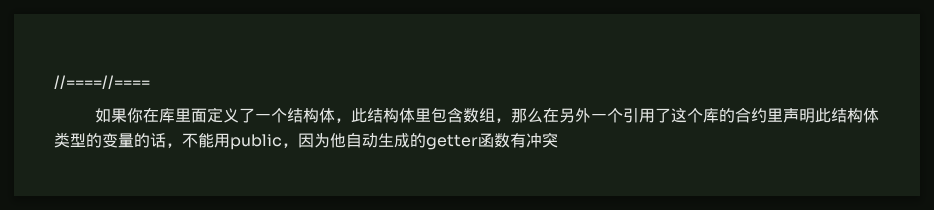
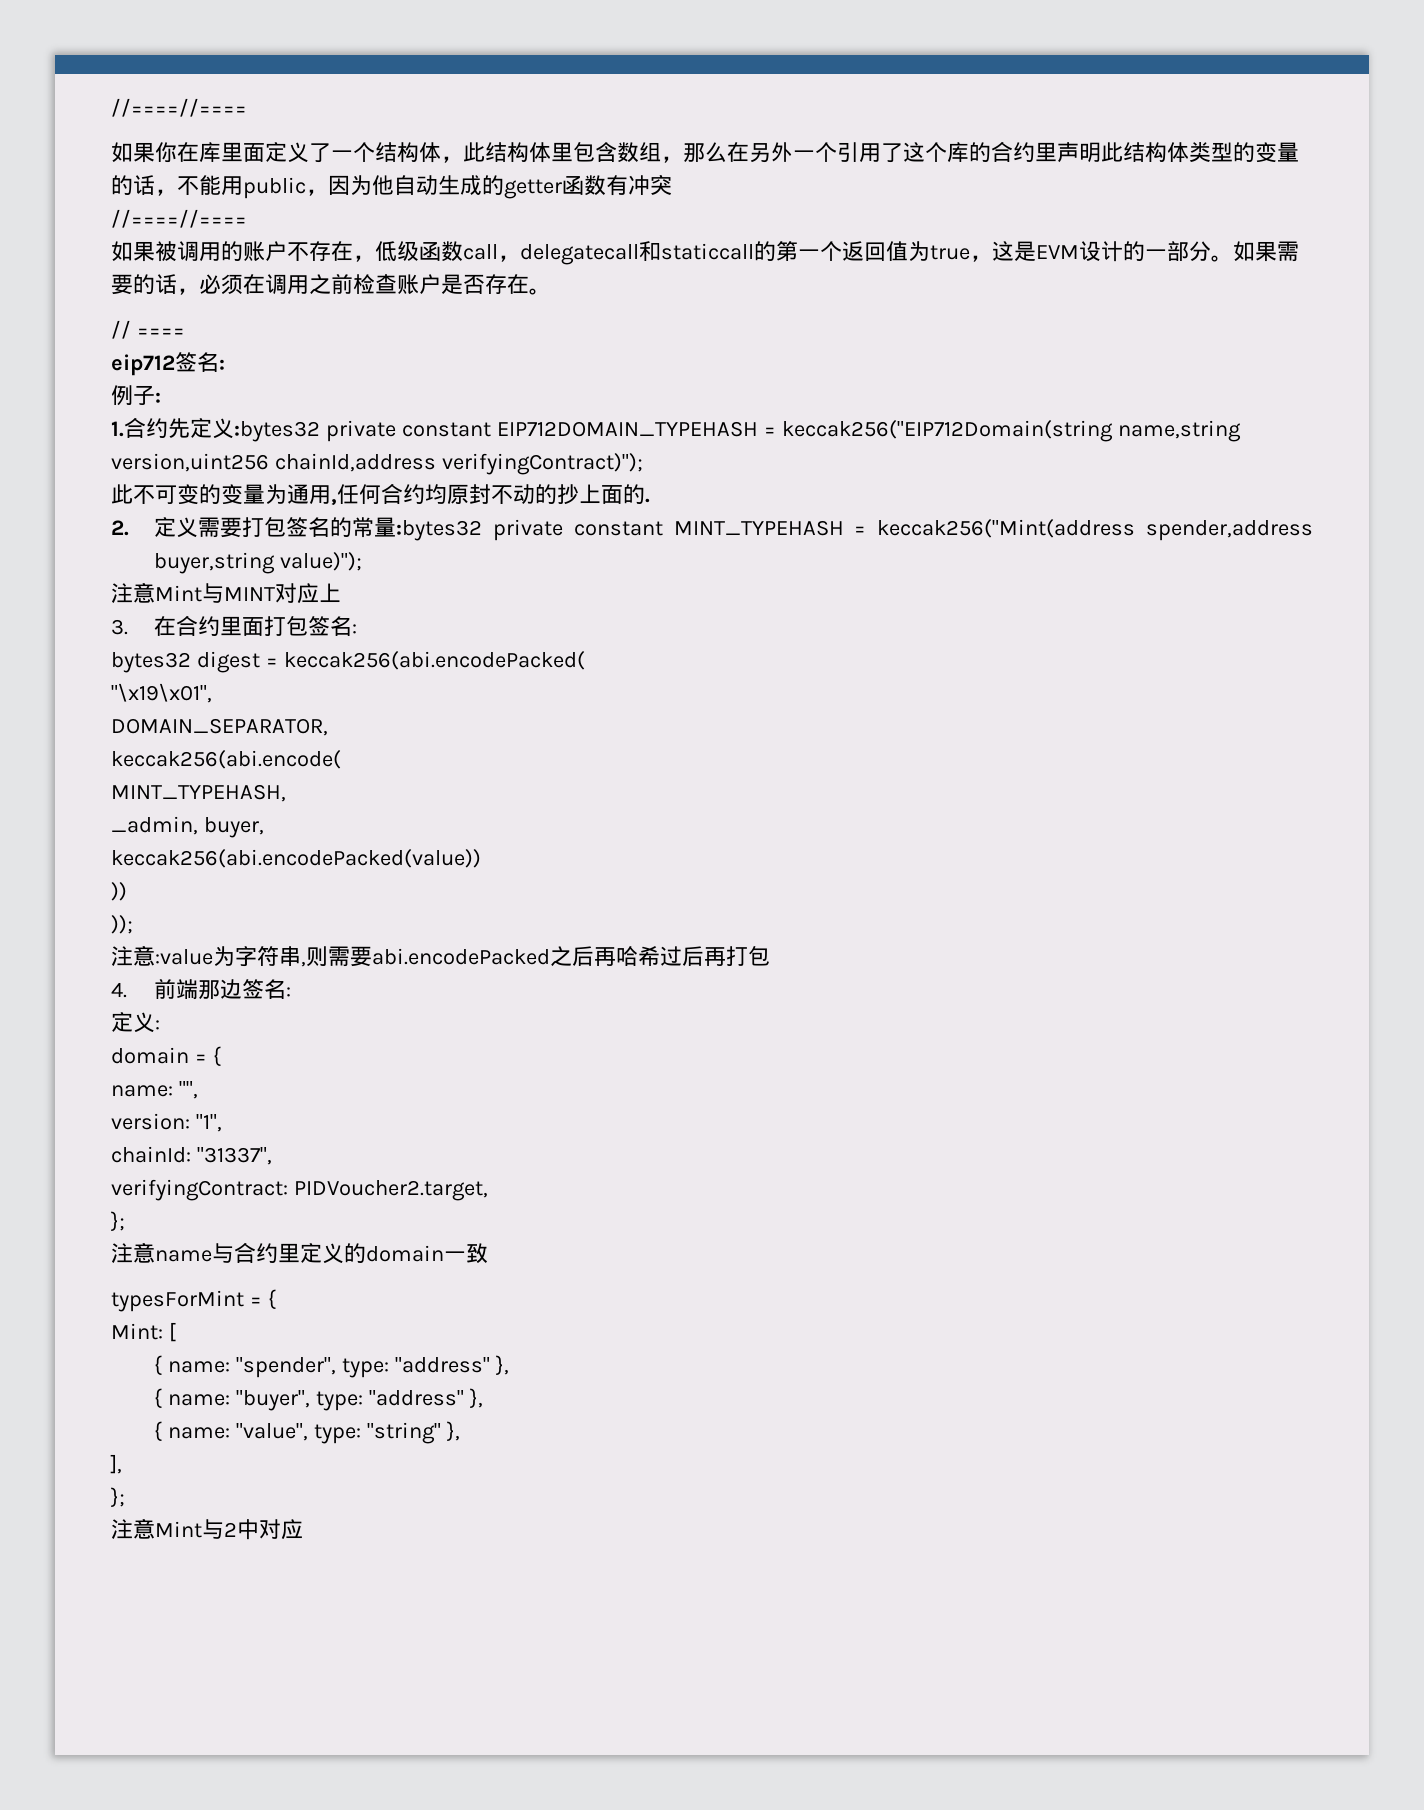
  如果你在库里面定义了一个结构体，此结构体里包含数组，那么在另外一个引用了这个库的合约里声明此结构体类型的变量的话，不能用public，因为他自动生成的getter函数有冲突
+ //====//====
+ 如果被调用的账户不存在，低级函数call，delegatecall和staticcall的第一个返回值为true，这是EVM设计的一部分。如果需要的话，必须在调用之前检查账户是否存在。
+ // ====
+ eip712签名:
+ 例子:
+ 1.合约先定义:bytes32 private constant EIP712DOMAIN_TYPEHASH = keccak256("EIP712Domain(string name,string version,uint256 chainId,address verifyingContract)");
+ 此不可变的变量为通用,任何合约均原封不动的抄上面的.
+ 2.定义需要打包签名的常量:bytes32 private constant MINT_TYPEHASH = keccak256("Mint(address spender,address buyer,string value)");
+ 注意Mint与MINT对应上
+ 3.在合约里面打包签名:
+ bytes32 digest = keccak256(abi.encodePacked(
+ "\x19\x01",
+ DOMAIN_SEPARATOR,
+ keccak256(abi.encode(
+ MINT_TYPEHASH,
+ _admin, buyer,
+ keccak256(abi.encodePacked(value))
+ ))
+ ));
+ 注意:value为字符串,则需要abi.encodePacked之后再哈希过后再打包
+ 4.前端那边签名:
+ 定义:
+ domain = {
+ name: "",
+ version: "1",
+ chainId: "31337",
+ verifyingContract: PIDVoucher2.target,
+ };
+ 注意name与合约里定义的domain一致
+ typesForMint = {
+ Mint: [
+ { name: "spender", type: "address" },
+ { name: "buyer", type: "address" },
+ { name: "value", type: "string" },
+ ],
+ };
+ 注意Mint与2中对应

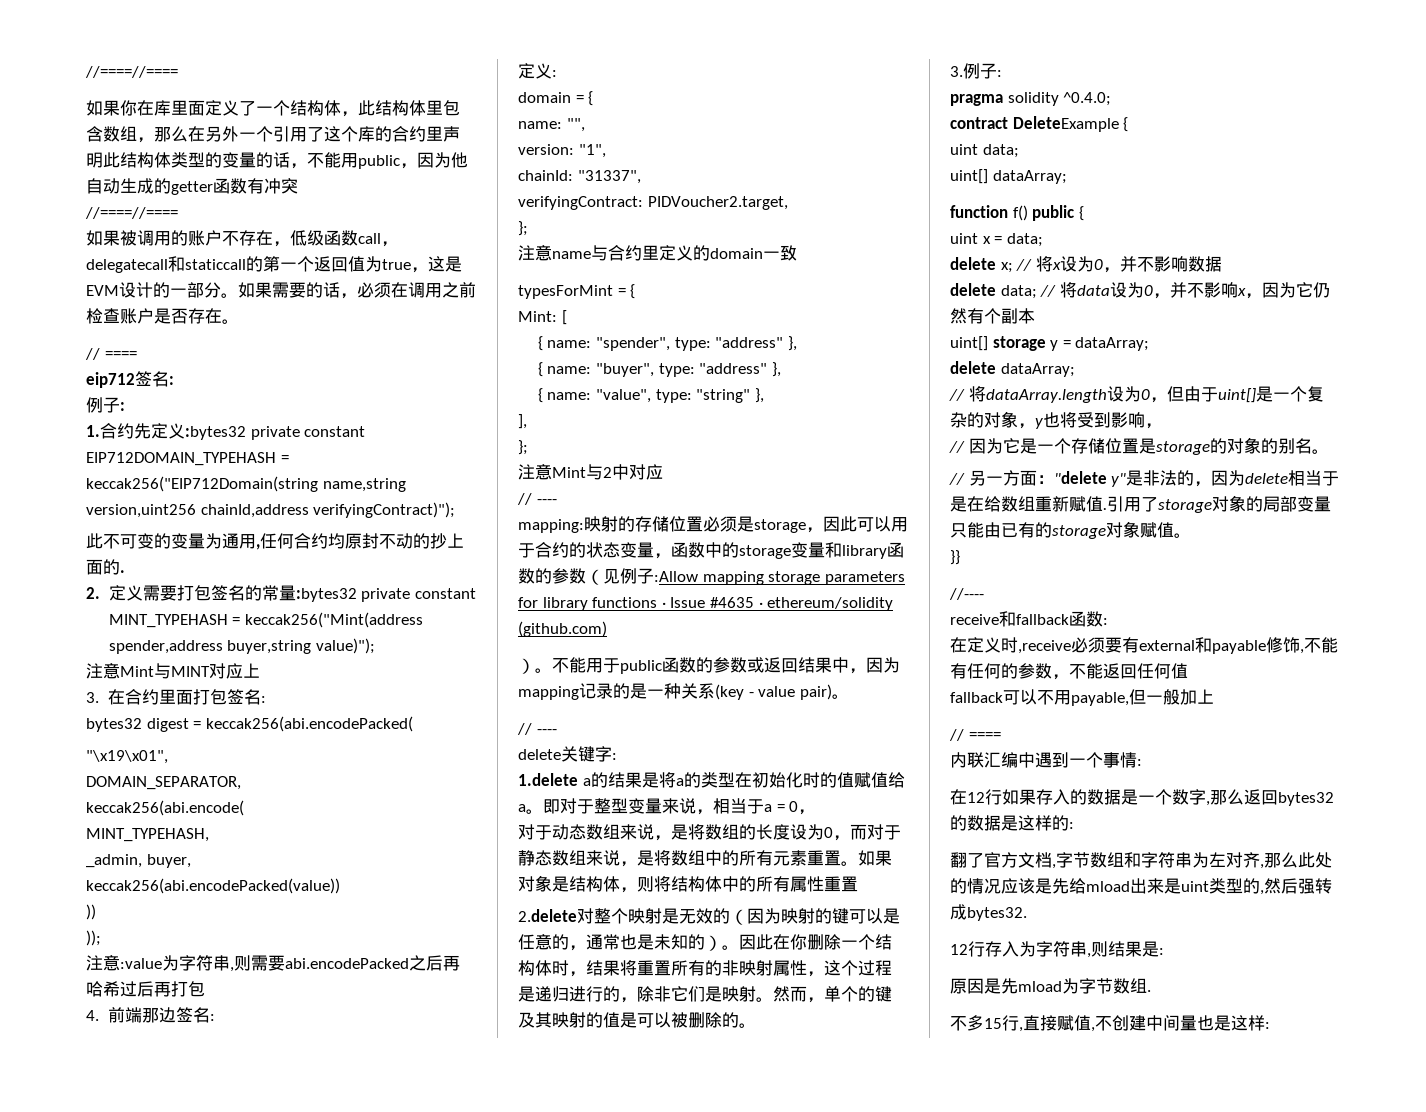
  注意Mint与2中对应
+ // ----
+ mapping:映射的存储位置必须是storage，因此可以用于合约的状态变量，函数中的storage变量和library函数的参数（见例子:Allow mapping storage parameters for library functions · Issue #4635 · ethereum/solidity (github.com)
+ ）。不能用于public函数的参数或返回结果中，因为mapping记录的是一种关系(key - value pair)。
+ // ----
+ delete关键字:
+ 1.delete a的结果是将a的类型在初始化时的值赋值给a。即对于整型变量来说，相当于a = 0，
+ 对于动态数组来说，是将数组的长度设为0，而对于静态数组来说，是将数组中的所有元素重置。如果对象是结构体，则将结构体中的所有属性重置
+ 2.delete对整个映射是无效的（因为映射的键可以是任意的，通常也是未知的）。因此在你删除一个结构体时，结果将重置所有的非映射属性，这个过程是递归进行的，除非它们是映射。然而，单个的键及其映射的值是可以被删除的。
+ 3.例子:
+ pragma solidity ^0.4.0;
+ contract DeleteExample {
+ uint data;
+ uint[] dataArray;
+ function f() public {
+ uint x = data;
+ delete x; // 将x设为0，并不影响数据
+ delete data; // 将data设为0，并不影响x，因为它仍然有个副本
+ uint[] storage y = dataArray;
+ delete dataArray;
+ // 将dataArray.length设为0，但由于uint[]是一个复杂的对象，y也将受到影响，
+ // 因为它是一个存储位置是storage的对象的别名。
+ // 另一方面："delete y"是非法的，因为delete相当于是在给数组重新赋值.引用了storage对象的局部变量只能由已有的storage对象赋值。
+ }}
+ //----
+ receive和fallback函数:
+ 在定义时,receive必须要有external和payable修饰,不能有任何的参数，不能返回任何值
+ fallback可以不用payable,但一般加上
+ // ====
+ 内联汇编中遇到一个事情:
+ 在12行如果存入的数据是一个数字,那么返回bytes32的数据是这样的:
+ 翻了官方文档,字节数组和字符串为左对齐,那么此处的情况应该是先给mload出来是uint类型的,然后强转成bytes32.
+ 12行存入为字符串,则结果是:
+ 原因是先mload为字节数组.
+ 不多15行,直接赋值,不创建中间量也是这样:

